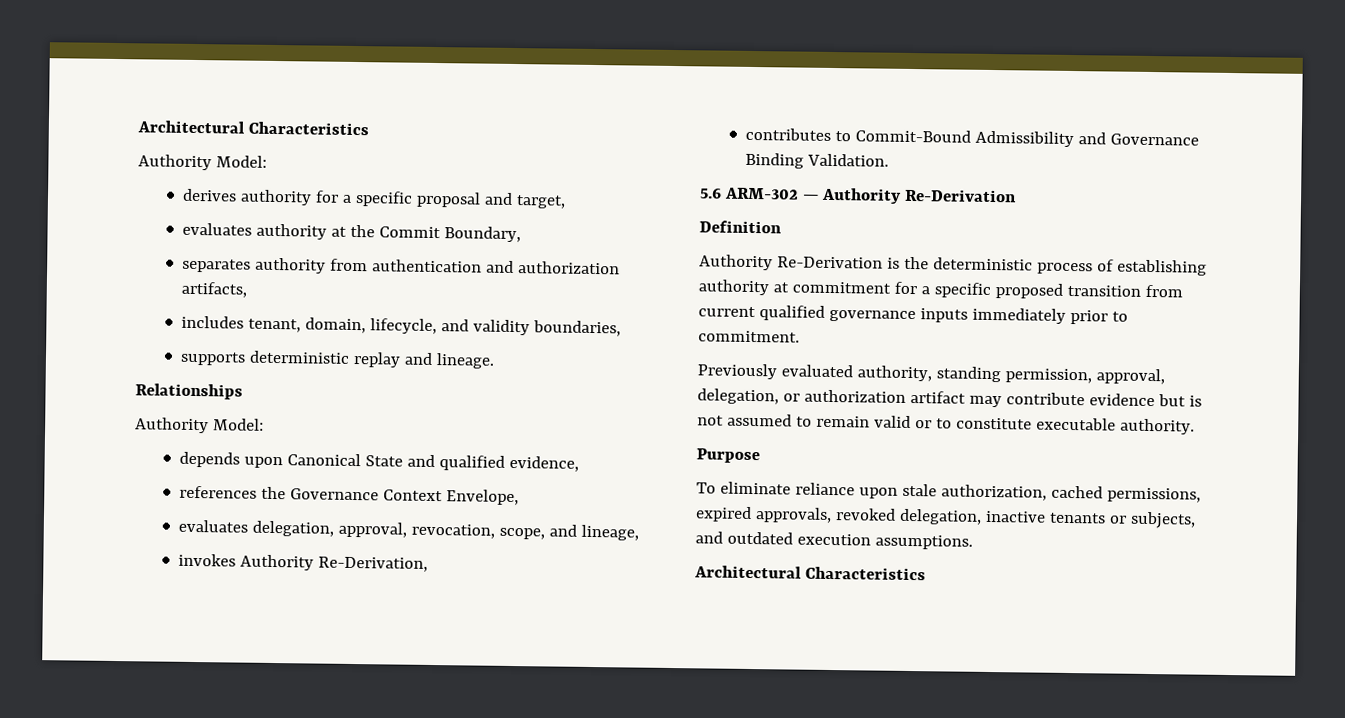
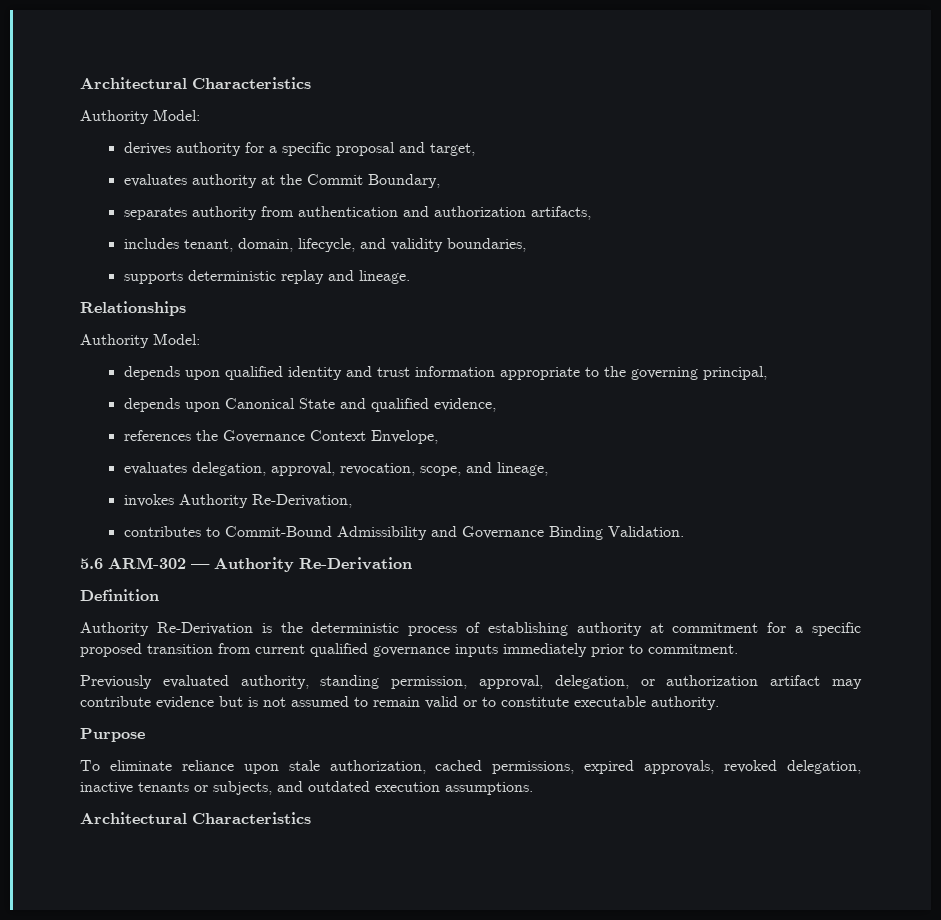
+ depends upon qualified identity and trust information appropriate to the governing principal,

